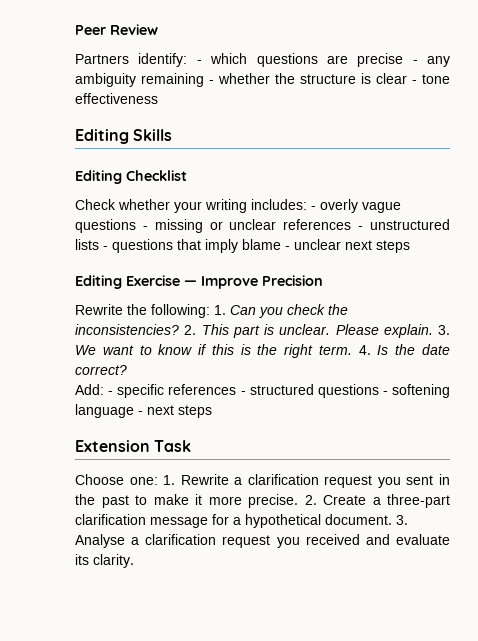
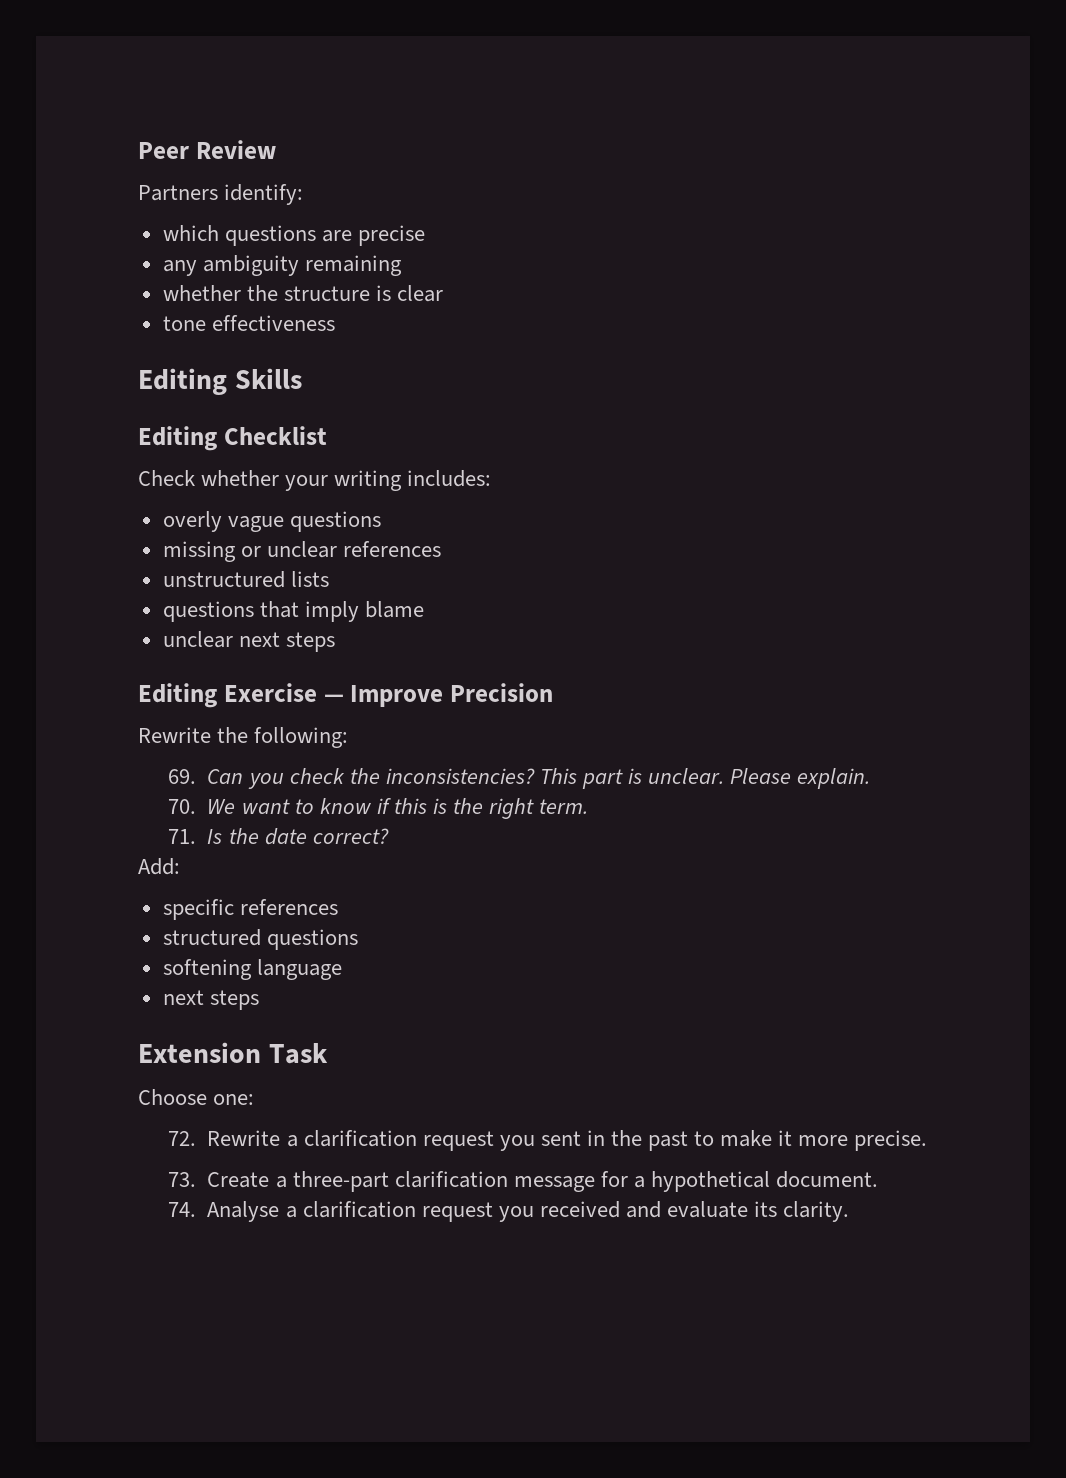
- Partners identify: - which questions are precise - any ambiguity remaining - whether the structure is clear - tone effectiveness
+ Partners identify:
+ which questions are precise
+ any ambiguity remaining
+ whether the structure is clear
+ tone effectiveness
- Check whether your writing includes: - overly vague questions - missing or unclear references - unstructured lists - questions that imply blame - unclear next steps
+ Check whether your writing includes:
+ overly vague questions
+ missing or unclear references
+ unstructured lists
+ questions that imply blame
+ unclear next steps
- Rewrite the following: 1. Can you check the inconsistencies?
+ Rewrite the following:
+ 69. Can you check the inconsistencies?
- 2. This part is unclear.
+ This part is unclear.
- Please explain. 3. We want to know if this is the right term. 4. Is the date correct?
+ Please explain.
+ 70. We want to know if this is the right term.
+ 71. Is the date correct?
- Add: - specific references - structured questions - softening language - next steps
+ Add:
+ specific references
+ structured questions
+ softening language
+ next steps
- Choose one: 1. Rewrite a clarification request you sent in the past to make it more precise. 2. Create a three-part clarification message for a hypothetical document. 3. Analyse a clarification request you received and evaluate its clarity.
+ Choose one:
+ 72. Rewrite a clarification request you sent in the past to make it more precise.
+ 73. Create a three-part clarification message for a hypothetical document.
+ 74. Analyse a clarification request you received and evaluate its clarity.

